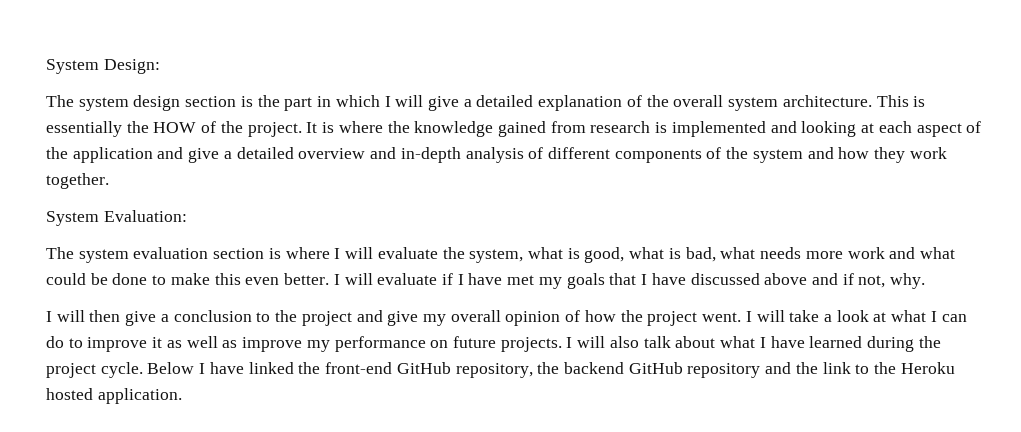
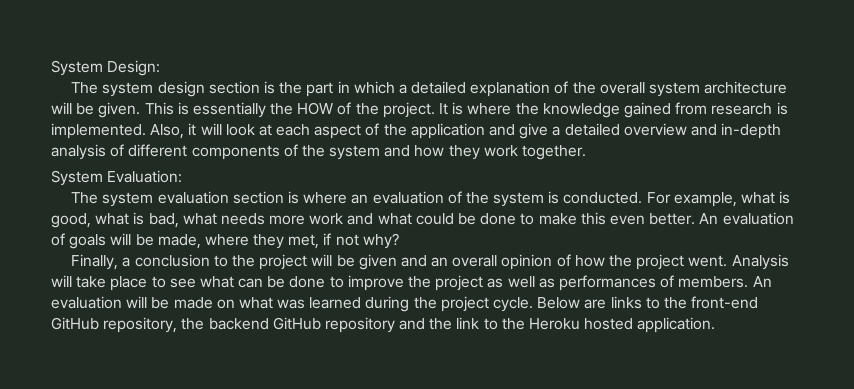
- The system design section is the part in which I will give a detailed explanation of the overall system architecture.
+ The system design section is the part in which a detailed explanation of the overall system architecture will be given.
- It is where the knowledge gained from research is implemented and looking at each aspect of the application and give a detailed overview and in-depth analysis of different components of the system and how they work together.
+ It is where the knowledge gained from research is implemented. Also, it will look at each aspect of the application and give a detailed overview and in-depth analysis of different components of the system and how they work together.
- The system evaluation section is where I will evaluate the system, what is good, what is bad, what needs more work and what could be done to make this even better.
+ The system evaluation section is where an evaluation of the system is conducted. For example, what is good, what is bad, what needs more work and what could be done to make this even better.
- I will evaluate if I have met my goals that I have discussed above and if not, why.
- I will then give a conclusion to the project and give my overall opinion of how the project went.
+ An evaluation of goals will be made, where they met, if not why?
+ Finally, a conclusion to the project will be given and an overall opinion of how the project went.
- I will take a look at what I can do to improve it as well as improve my performance on future projects. I will also talk about what I have learned during the project cycle.
+ Analysis will take place to see what can be done to improve the project as well as performances of members. An evaluation will be made on what was learned during the project cycle.
- Below I have linked the front-end GitHub repository, the backend GitHub repository and the link to the Heroku hosted application.
+ Below are links to the front-end GitHub repository, the backend GitHub repository and the link to the Heroku hosted application.

